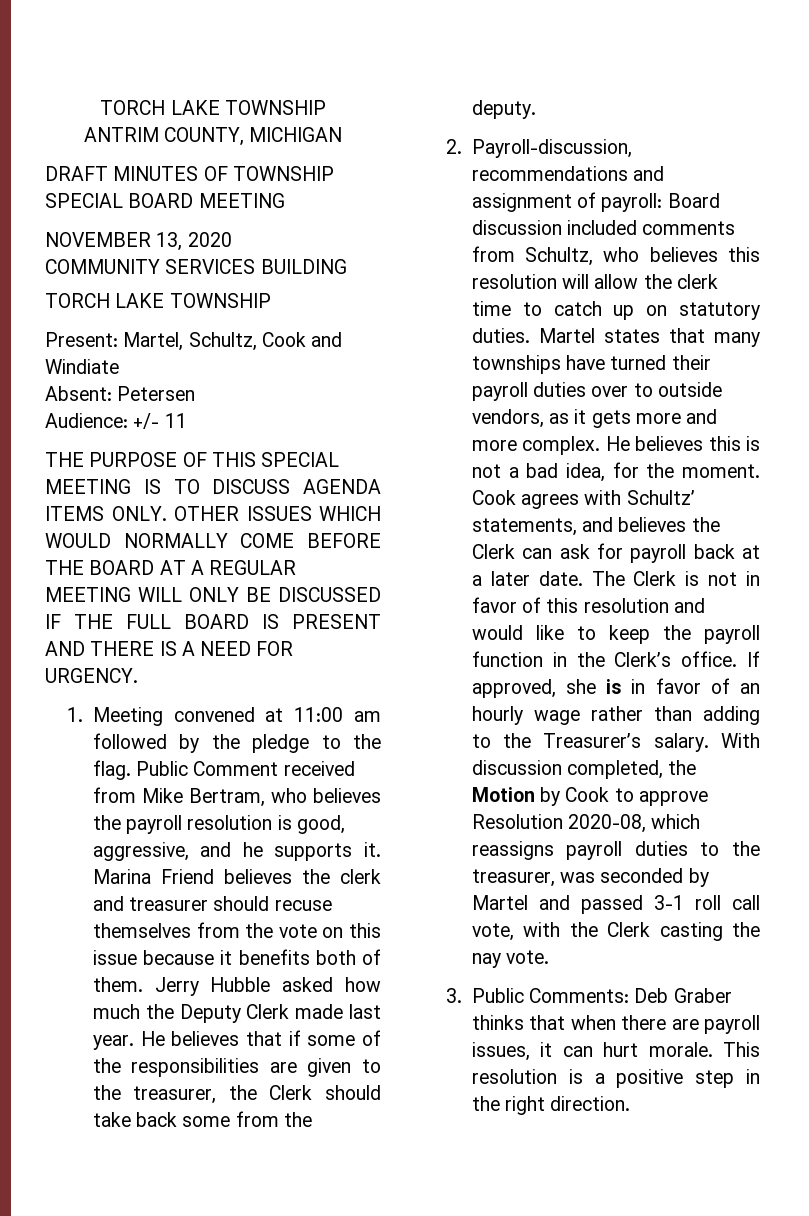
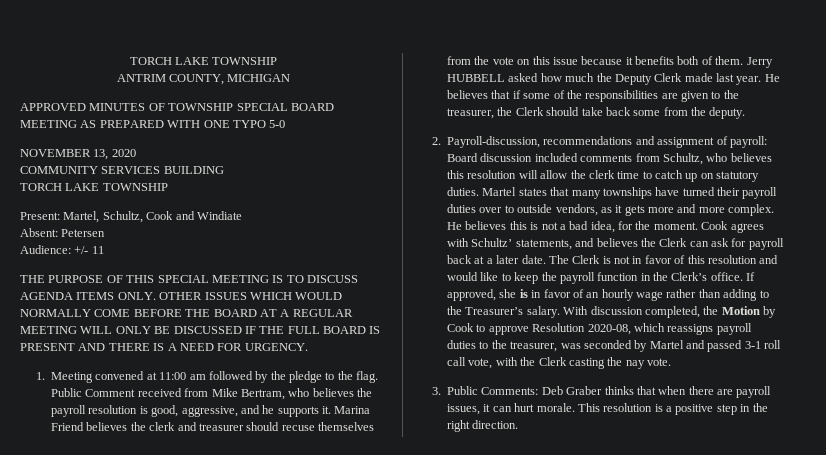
- DRAFT MINUTES OF TOWNSHIP SPECIAL BOARD MEETING
+ APPROVED MINUTES OF TOWNSHIP SPECIAL BOARD MEETING AS PREPARED WITH ONE TYPO 5-0
- Jerry Hubble asked how much the Deputy Clerk made last year.
+ Jerry HUBBELL asked how much the Deputy Clerk made last year.

